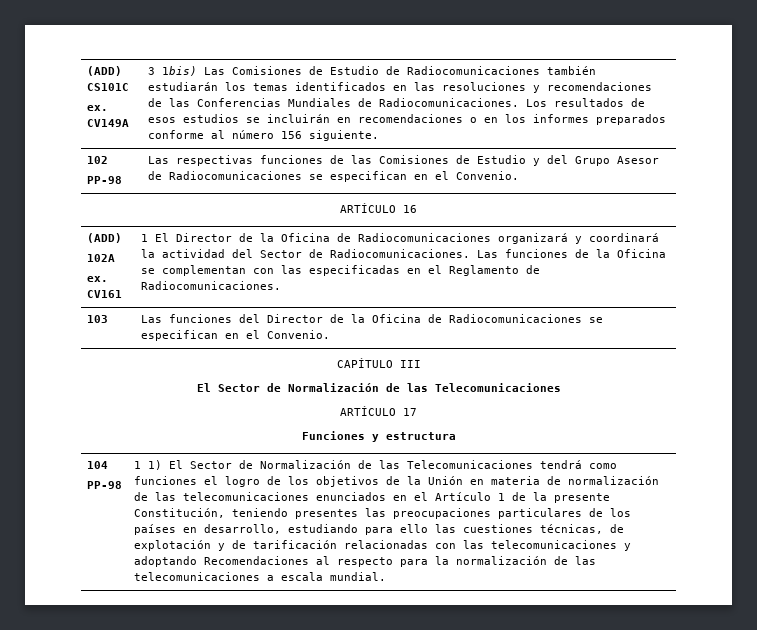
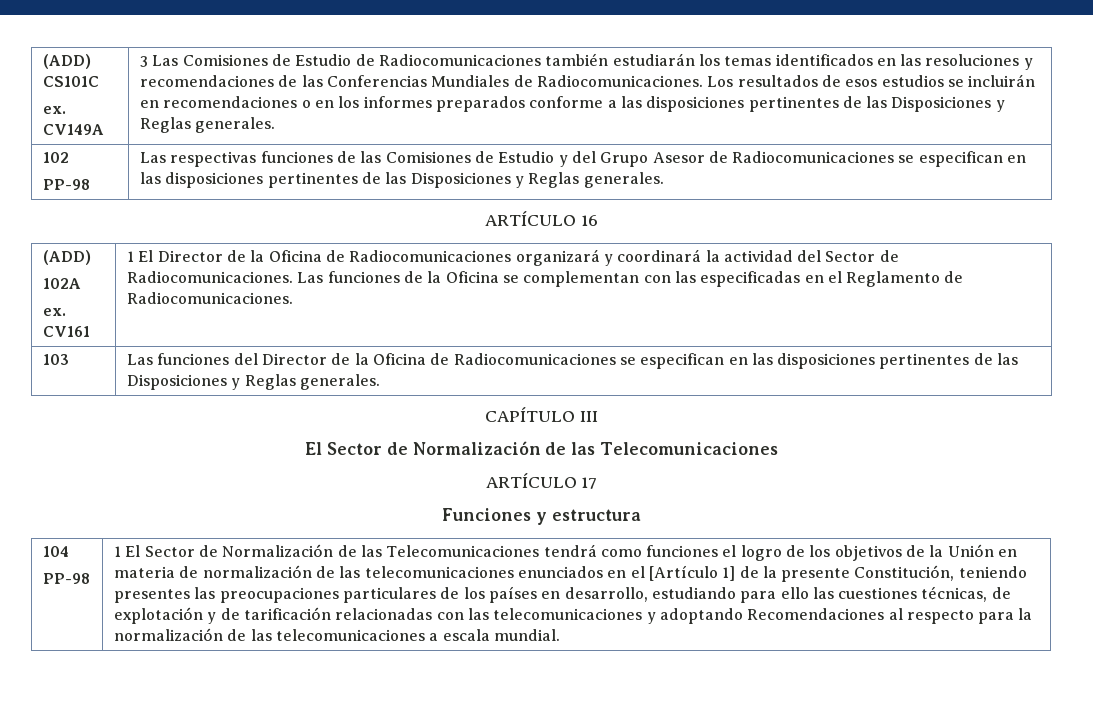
- 3 1bis) Las Comisiones de Estudio de Radiocomunicaciones también estudiarán los temas identificados en las resoluciones y recomendaciones de las Conferencias Mundiales de Radiocomunicaciones.
+ 3 Las Comisiones de Estudio de Radiocomunicaciones también estudiarán los temas identificados en las resoluciones y recomendaciones de las Conferencias Mundiales de Radiocomunicaciones.
- Los resultados de esos estudios se incluirán en recomendaciones o en los informes preparados conforme al número 156 siguiente.
+ Los resultados de esos estudios se incluirán en recomendaciones o en los informes preparados conforme a las disposiciones pertinentes de las Disposiciones y Reglas generales.
  102
- PP-98 | Las respectivas funciones de las Comisiones de Estudio y del Grupo Asesor de Radiocomunicaciones se especifican en el Convenio.
+ PP-98 | Las respectivas funciones de las Comisiones de Estudio y del Grupo Asesor de Radiocomunicaciones se especifican en las disposiciones pertinentes de las Disposiciones y Reglas generales.
- 103 | Las funciones del Director de la Oficina de Radiocomunicaciones se especifican en el Convenio.
+ 103 | Las funciones del Director de la Oficina de Radiocomunicaciones se especifican en las disposiciones pertinentes de las Disposiciones y Reglas generales.
- 1 1) El Sector de Normalización de las Telecomunicaciones tendrá como funciones el logro de los objetivos de la Unión en materia de normalización de las telecomunicaciones enunciados en el Artículo 1 de la presente Constitución, teniendo presentes las preocupaciones particulares de los países en desarrollo, estudiando para ello las cuestiones técnicas, de explotación y de tarificación relacionadas con las telecomunicaciones y adoptando Recomendaciones al respecto para la normalización de las telecomunicaciones a escala mundial.
+ 1 El Sector de Normalización de las Telecomunicaciones tendrá como funciones el logro de los objetivos de la Unión en materia de normalización de las telecomunicaciones enunciados en el [Artículo 1] de la presente Constitución, teniendo presentes las preocupaciones particulares de los países en desarrollo, estudiando para ello las cuestiones técnicas, de explotación y de tarificación relacionadas con las telecomunicaciones y adoptando Recomendaciones al respecto para la normalización de las telecomunicaciones a escala mundial.

